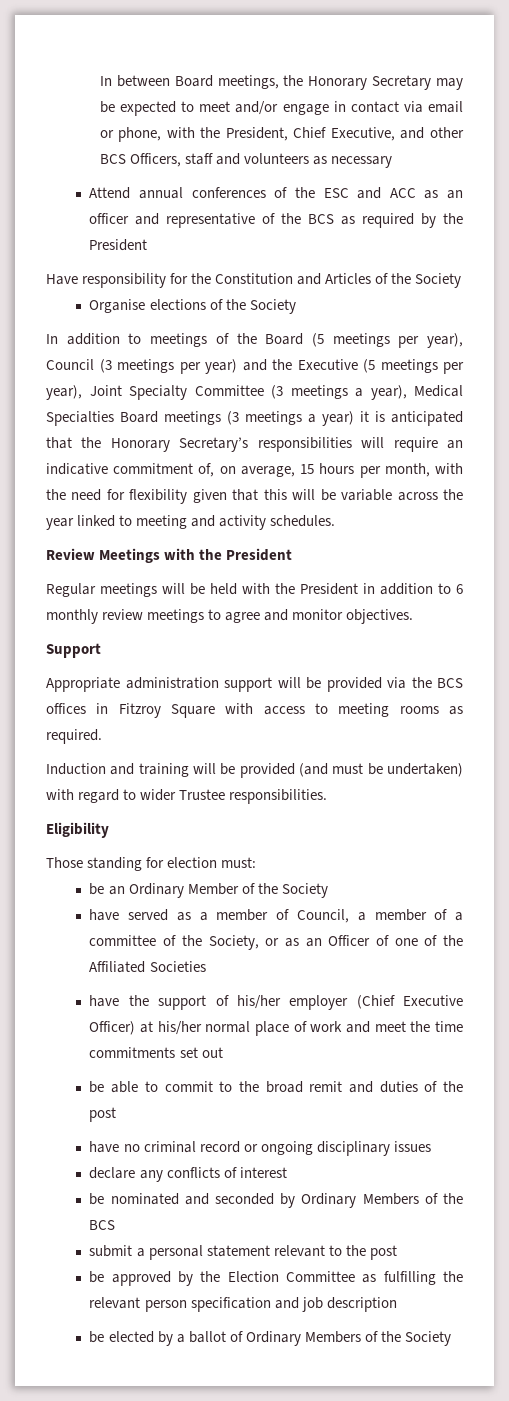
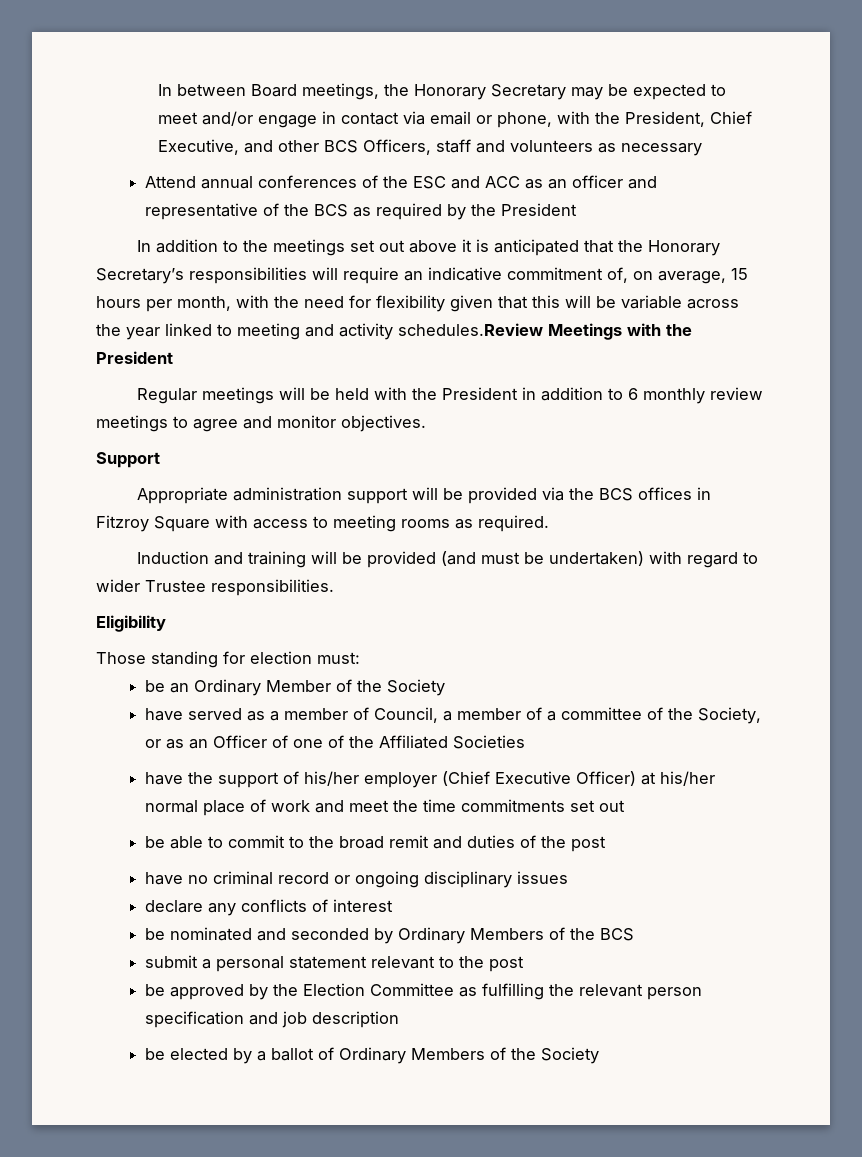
- Have responsibility for the Constitution and Articles of the Society
- Organise elections of the Society
- In addition to meetings of the Board (5 meetings per year), Council (3 meetings per year) and the Executive (5 meetings per year), Joint Specialty Committee (3 meetings a year), Medical Specialties Board meetings (3 meetings a year) it is anticipated that the Honorary Secretary’s responsibilities will require an indicative commitment of, on average, 15 hours per month, with the need for flexibility given that this will be variable across the year linked to meeting and activity schedules.
- Review Meetings with the President
+ In addition to the meetings set out above it is anticipated that the Honorary Secretary’s responsibilities will require an indicative commitment of, on average, 15 hours per month, with the need for flexibility given that this will be variable across the year linked to meeting and activity schedules.Review Meetings with the President

